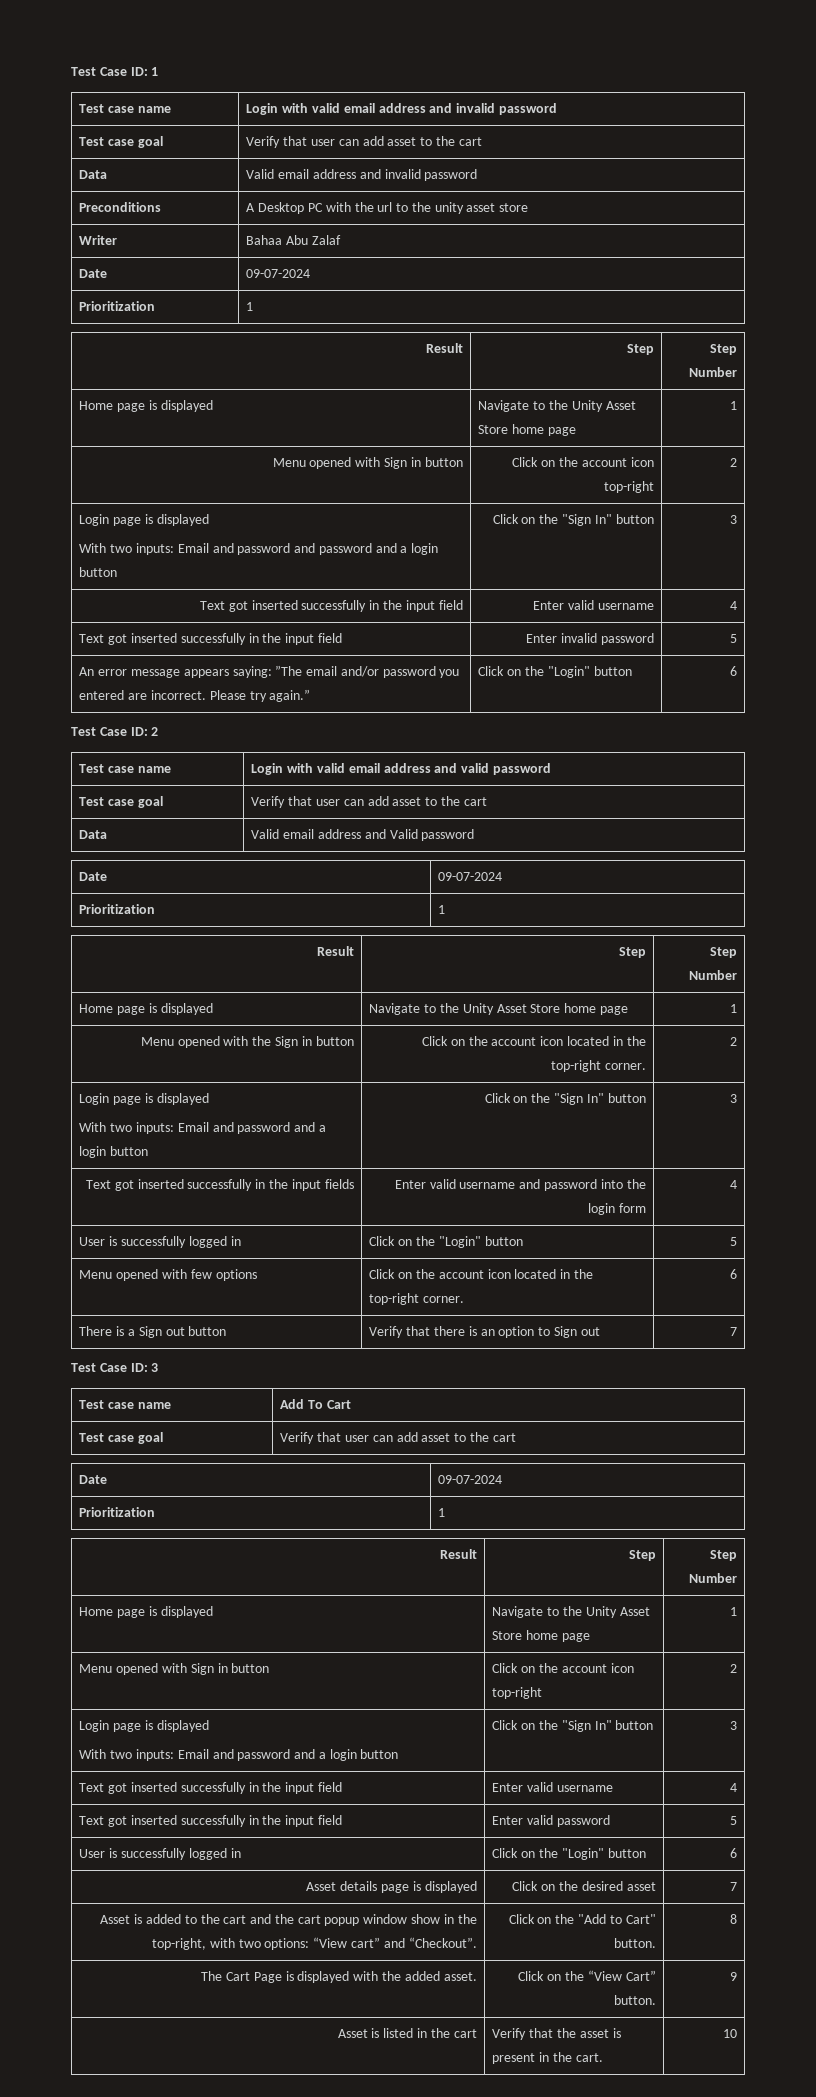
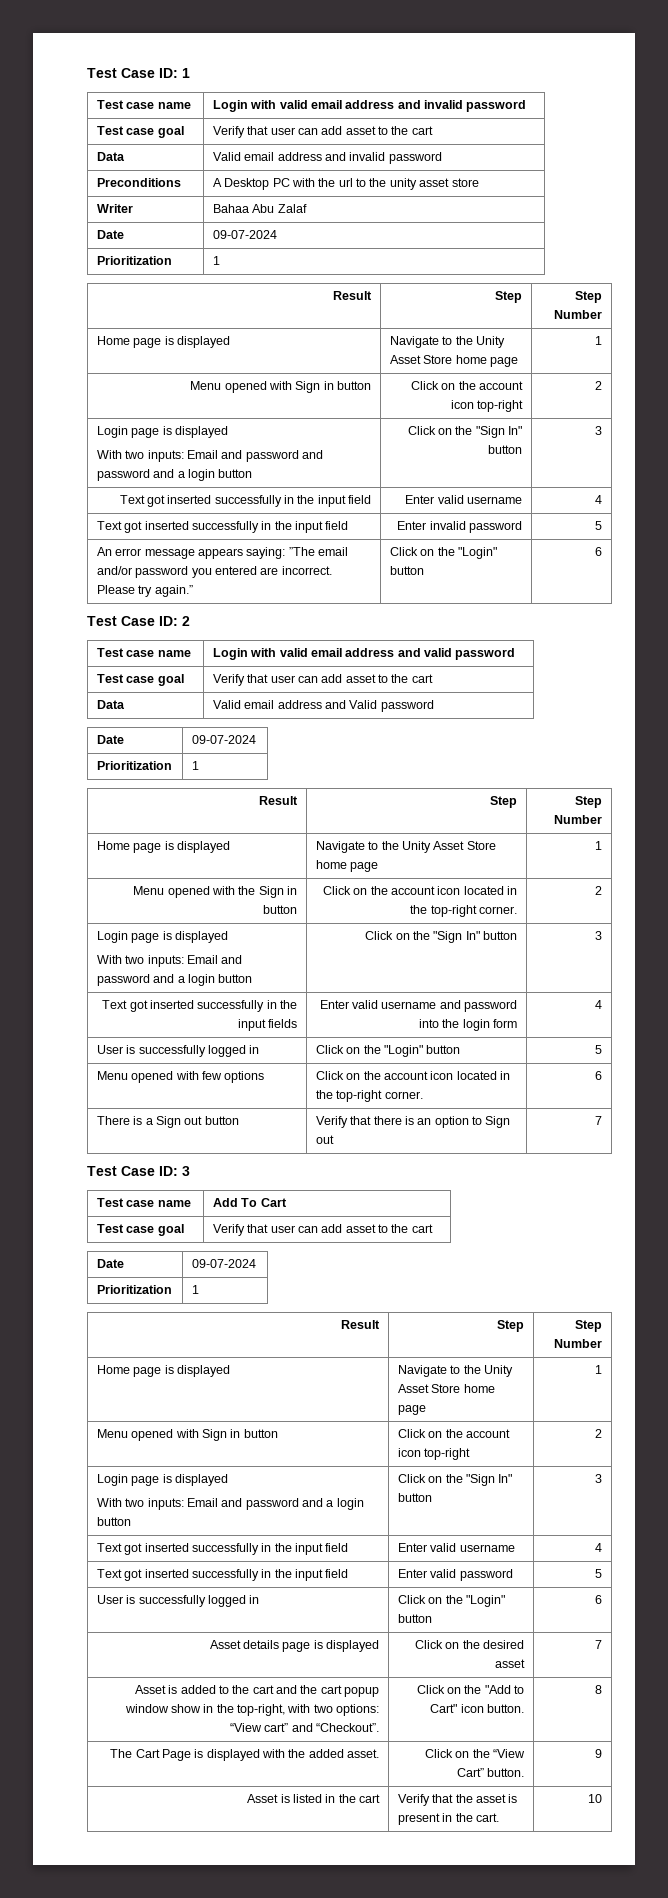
- Asset is added to the cart and the cart popup window show in the top-right, with two options: “View cart” and “Checkout”. | Click on the "Add to Cart" button. | 8
+ Asset is added to the cart and the cart popup window show in the top-right, with two options: “View cart” and “Checkout”. | Click on the "Add to Cart" icon button. | 8

